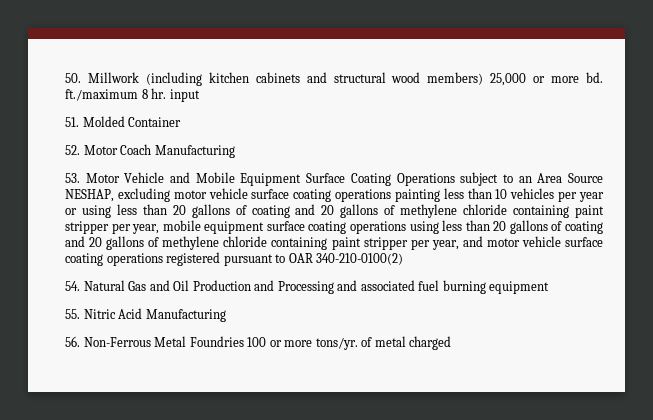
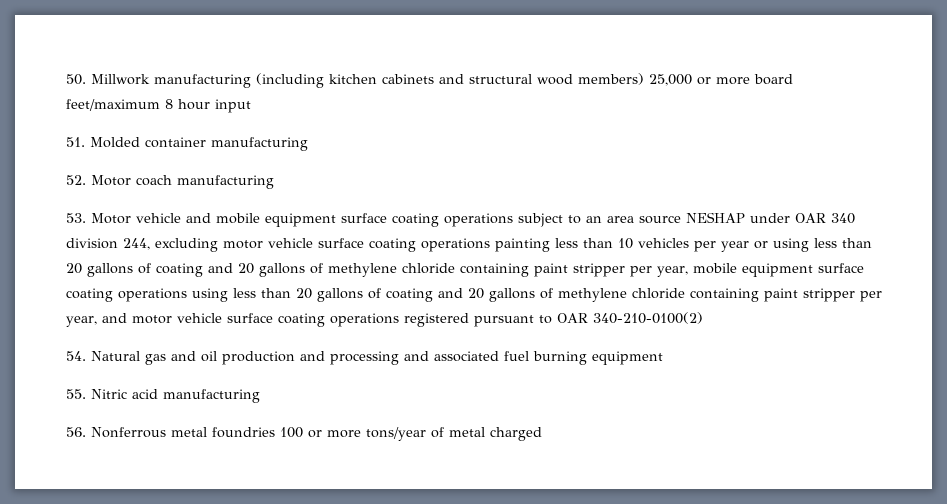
- 50. Millwork (including kitchen cabinets and structural wood members) 25,000 or more bd. ft./maximum 8 hr. input
+ 50. Millwork manufacturing (including kitchen cabinets and structural wood members) 25,000 or more board feet/maximum 8 hour input
- 51. Molded Container
+ 51. Molded container manufacturing
- 52. Motor Coach Manufacturing
+ 52. Motor coach manufacturing
- 53. Motor Vehicle and Mobile Equipment Surface Coating Operations subject to an Area Source NESHAP, excluding motor vehicle surface coating operations painting less than 10 vehicles per year or using less than 20 gallons of coating and 20 gallons of methylene chloride containing paint stripper per year, mobile equipment surface coating operations using less than 20 gallons of coating and 20 gallons of methylene chloride containing paint stripper per year, and motor vehicle surface coating operations registered pursuant to OAR 340-210-0100(2)
+ 53. Motor vehicle and mobile equipment surface coating operations subject to an area source NESHAP under OAR 340 division 244, excluding motor vehicle surface coating operations painting less than 10 vehicles per year or using less than 20 gallons of coating and 20 gallons of methylene chloride containing paint stripper per year, mobile equipment surface coating operations using less than 20 gallons of coating and 20 gallons of methylene chloride containing paint stripper per year, and motor vehicle surface coating operations registered pursuant to OAR 340-210-0100(2)
- 54. Natural Gas and Oil Production and Processing and associated fuel burning equipment
+ 54. Natural gas and oil production and processing and associated fuel burning equipment
- 55. Nitric Acid Manufacturing
+ 55. Nitric acid manufacturing
- 56. Non-Ferrous Metal Foundries 100 or more tons/yr. of metal charged
+ 56. Nonferrous metal foundries 100 or more tons/year of metal charged

